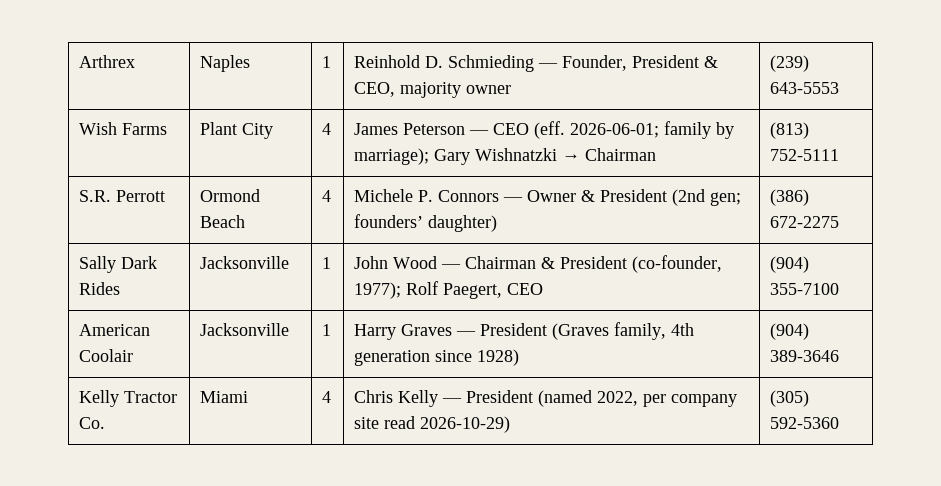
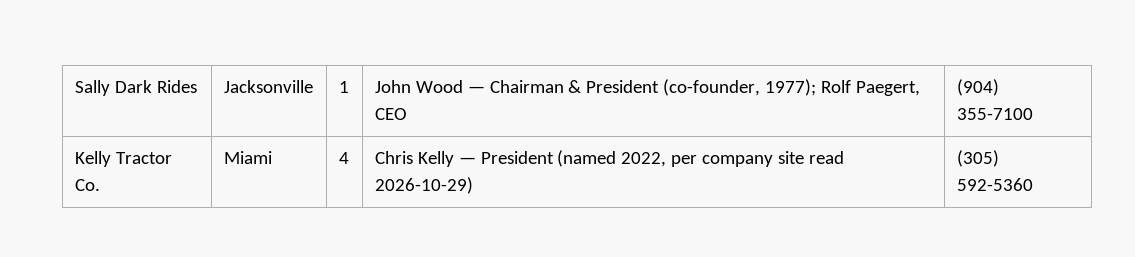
- Arthrex | Naples | 1 | Reinhold D. Schmieding — Founder, President & CEO, majority owner | (239) 643-5553
- Wish Farms | Plant City | 4 | James Peterson — CEO (eff. 2026-06-01; family by marriage); Gary Wishnatzki → Chairman | (813) 752-5111
- S.R. Perrott | Ormond Beach | 4 | Michele P. Connors — Owner & President (2nd gen; founders’ daughter) | (386) 672-2275
- American Coolair | Jacksonville | 1 | Harry Graves — President (Graves family, 4th generation since 1928) | (904) 389-3646

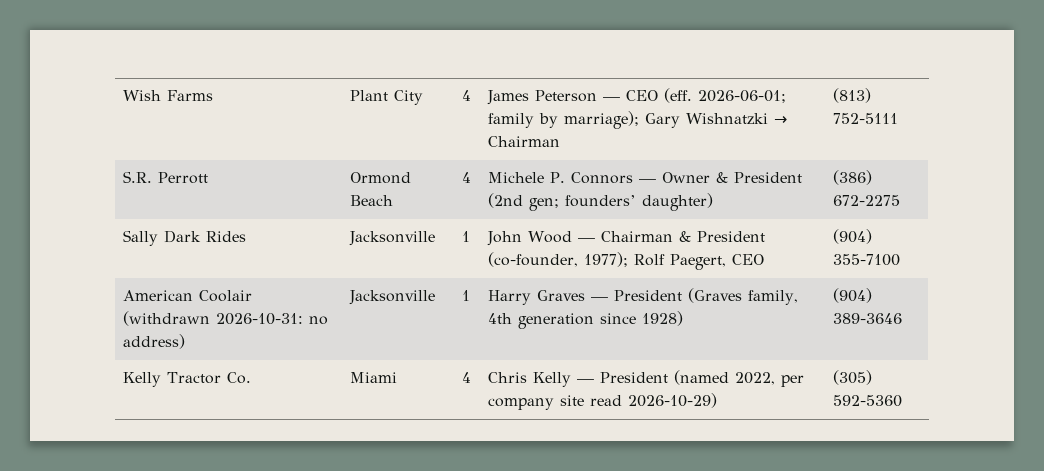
+ Wish Farms | Plant City | 4 | James Peterson — CEO (eff. 2026-06-01; family by marriage); Gary Wishnatzki → Chairman | (813) 752-5111
+ S.R. Perrott | Ormond Beach | 4 | Michele P. Connors — Owner & President (2nd gen; founders’ daughter) | (386) 672-2275
+ American Coolair (withdrawn 2026-10-31: no address) | Jacksonville | 1 | Harry Graves — President (Graves family, 4th generation since 1928) | (904) 389-3646

